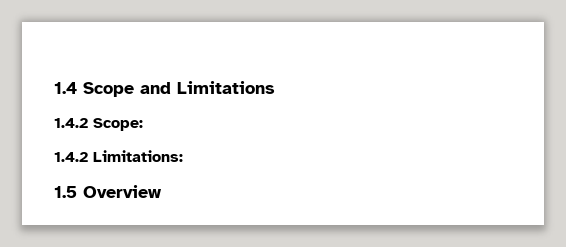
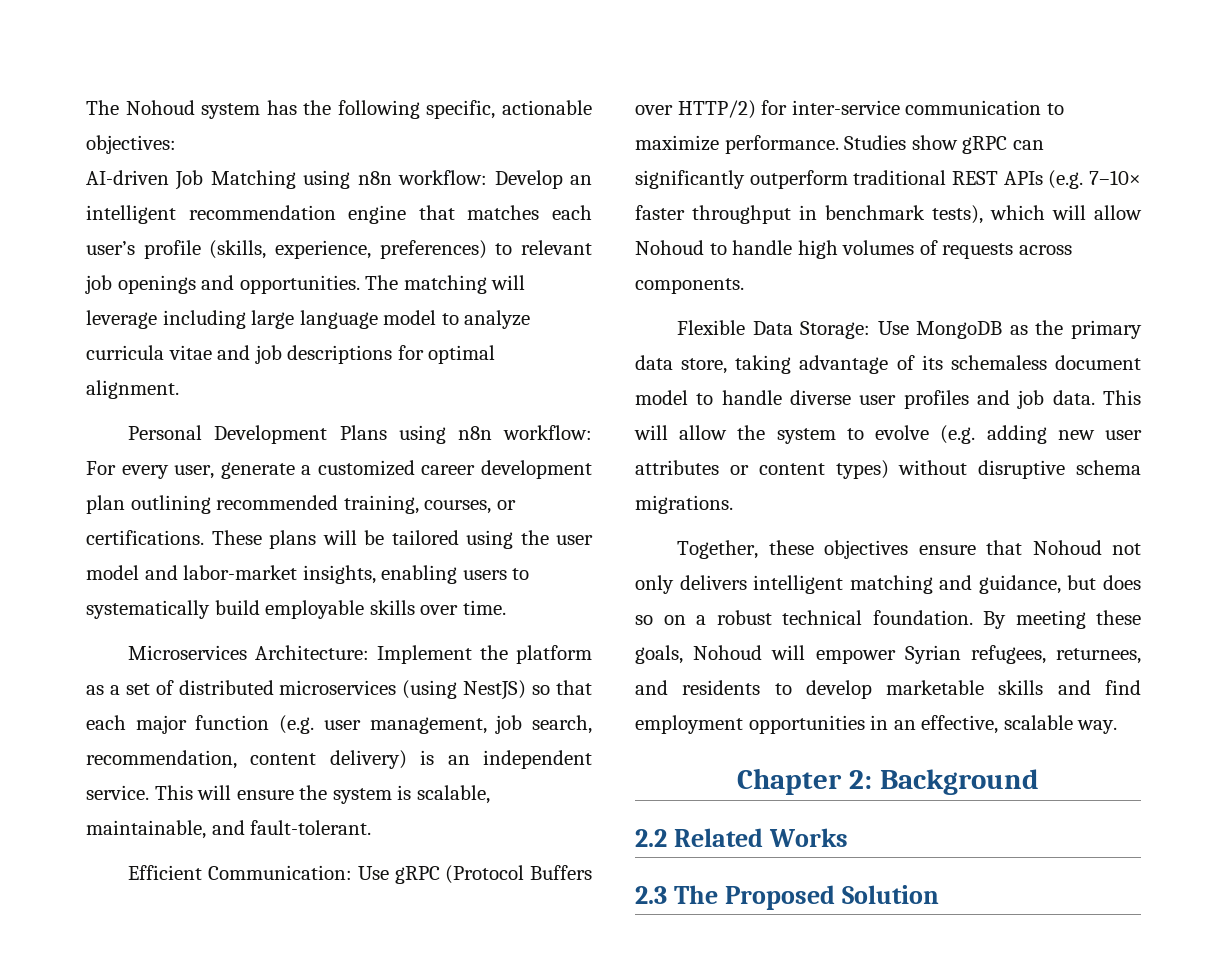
- 1.4 Scope and Limitations
- 1.4.2 Scope:
- 1.4.2 Limitations:
- 1.5 Overview
+ The Nohoud system has the following specific, actionable objectives:
+ AI-driven Job Matching using n8n workflow: Develop an intelligent recommendation engine that matches each user’s profile (skills, experience, preferences) to relevant job openings and opportunities. The matching will leverage including large language model to analyze curricula vitae and job descriptions for optimal alignment.
+ Personal Development Plans using n8n workflow: For every user, generate a customized career development plan outlining recommended training, courses, or certifications. These plans will be tailored using the user model and labor-market insights, enabling users to systematically build employable skills over time.
+ Microservices Architecture: Implement the platform as a set of distributed microservices (using NestJS) so that each major function (e.g. user management, job search, recommendation, content delivery) is an independent service. This will ensure the system is scalable, maintainable, and fault-tolerant.
+ Efficient Communication: Use gRPC (Protocol Buffers over HTTP/2) for inter-service communication to maximize performance. Studies show gRPC can significantly outperform traditional REST APIs (e.g. 7–10× faster throughput in benchmark tests), which will allow Nohoud to handle high volumes of requests across components.
+ Flexible Data Storage: Use MongoDB as the primary data store, taking advantage of its schemaless document model to handle diverse user profiles and job data. This will allow the system to evolve (e.g. adding new user attributes or content types) without disruptive schema migrations.
+ Together, these objectives ensure that Nohoud not only delivers intelligent matching and guidance, but does so on a robust technical foundation. By meeting these goals, Nohoud will empower Syrian refugees, returnees, and residents to develop marketable skills and find employment opportunities in an effective, scalable way.
+ Chapter 2: Background
+ 2.2 Related Works
+ 2.3 The Proposed Solution

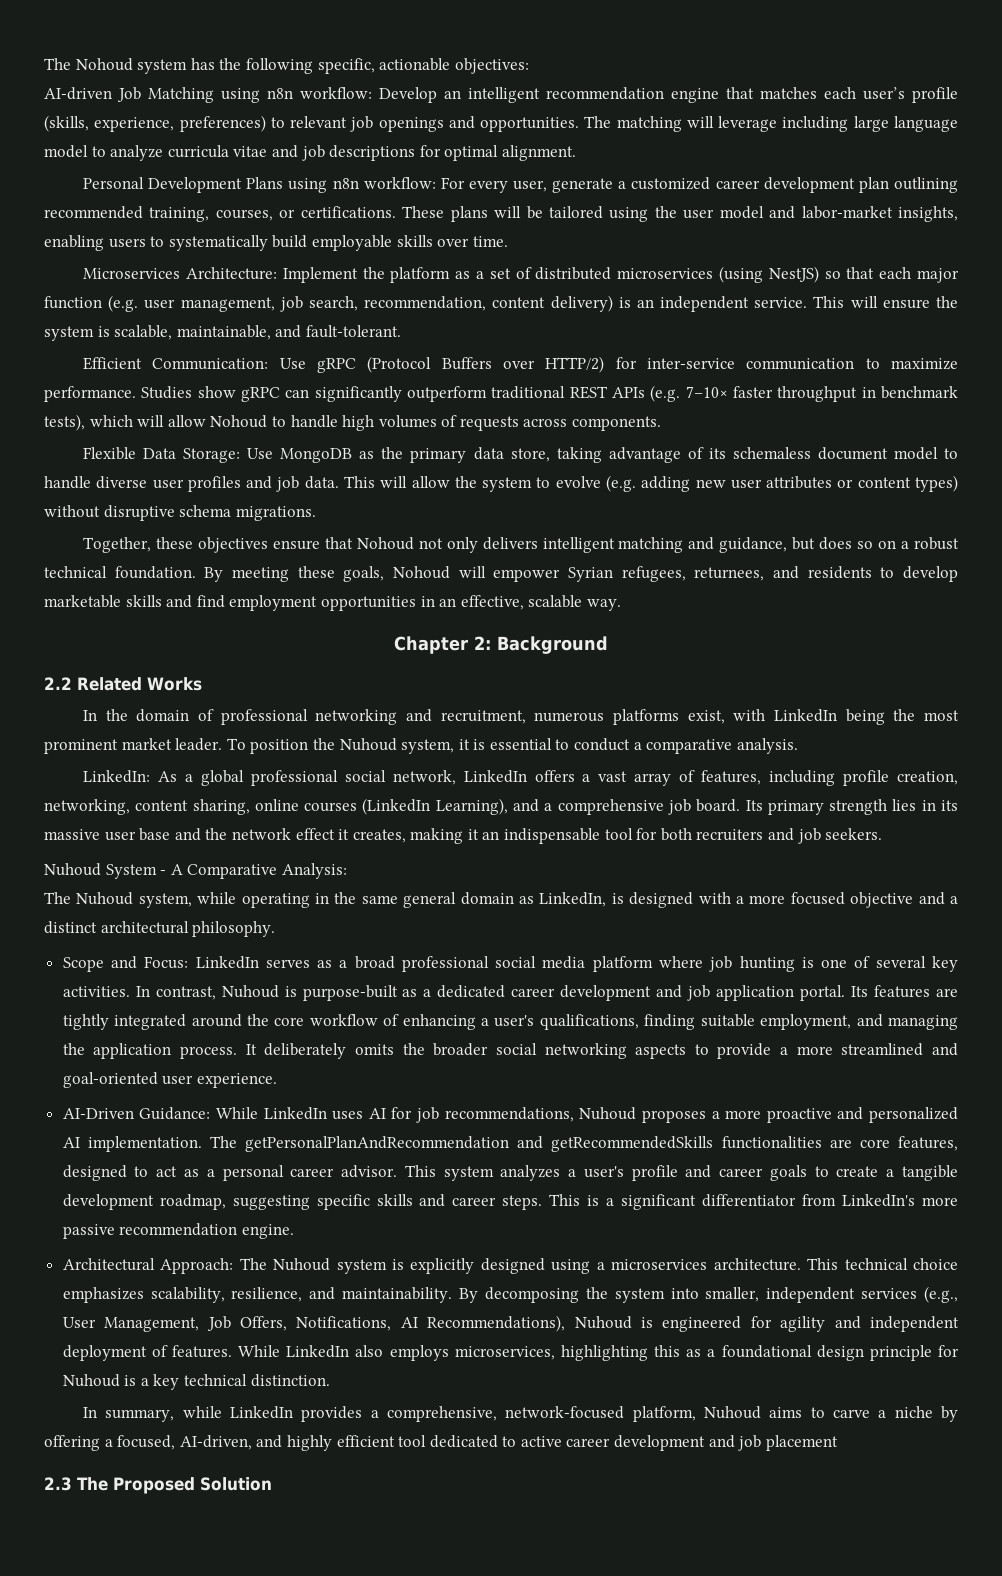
+ In the domain of professional networking and recruitment, numerous platforms exist, with LinkedIn being the most prominent market leader. To position the Nuhoud system, it is essential to conduct a comparative analysis.
+ LinkedIn: As a global professional social network, LinkedIn offers a vast array of features, including profile creation, networking, content sharing, online courses (LinkedIn Learning), and a comprehensive job board. Its primary strength lies in its massive user base and the network effect it creates, making it an indispensable tool for both recruiters and job seekers.
+ Nuhoud System - A Comparative Analysis:
+ The Nuhoud system, while operating in the same general domain as LinkedIn, is designed with a more focused objective and a distinct architectural philosophy.
+ Scope and Focus: LinkedIn serves as a broad professional social media platform where job hunting is one of several key activities. In contrast, Nuhoud is purpose-built as a dedicated career development and job application portal. Its features are tightly integrated around the core workflow of enhancing a user's qualifications, finding suitable employment, and managing the application process. It deliberately omits the broader social networking aspects to provide a more streamlined and goal-oriented user experience.
+ AI-Driven Guidance: While LinkedIn uses AI for job recommendations, Nuhoud proposes a more proactive and personalized AI implementation. The getPersonalPlanAndRecommendation and getRecommendedSkills functionalities are core features, designed to act as a personal career advisor. This system analyzes a user's profile and career goals to create a tangible development roadmap, suggesting specific skills and career steps. This is a significant differentiator from LinkedIn's more passive recommendation engine.
+ Architectural Approach: The Nuhoud system is explicitly designed using a microservices architecture. This technical choice emphasizes scalability, resilience, and maintainability. By decomposing the system into smaller, independent services (e.g., User Management, Job Offers, Notifications, AI Recommendations), Nuhoud is engineered for agility and independent deployment of features. While LinkedIn also employs microservices, highlighting this as a foundational design principle for Nuhoud is a key technical distinction.
+ In summary, while LinkedIn provides a comprehensive, network-focused platform, Nuhoud aims to carve a niche by offering a focused, AI-driven, and highly efficient tool dedicated to active career development and job placement

